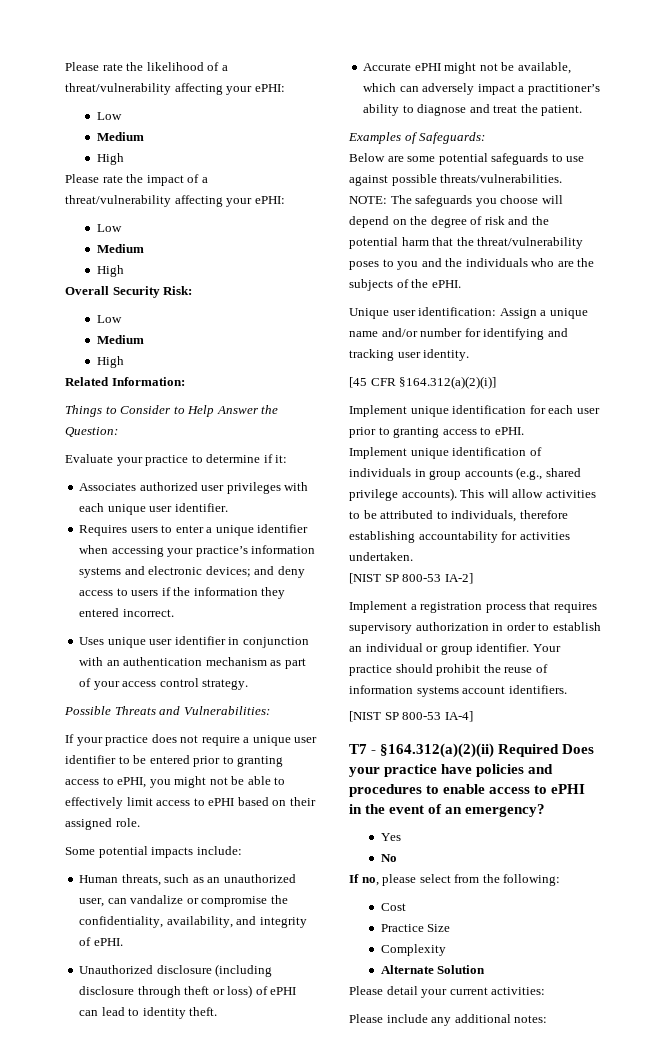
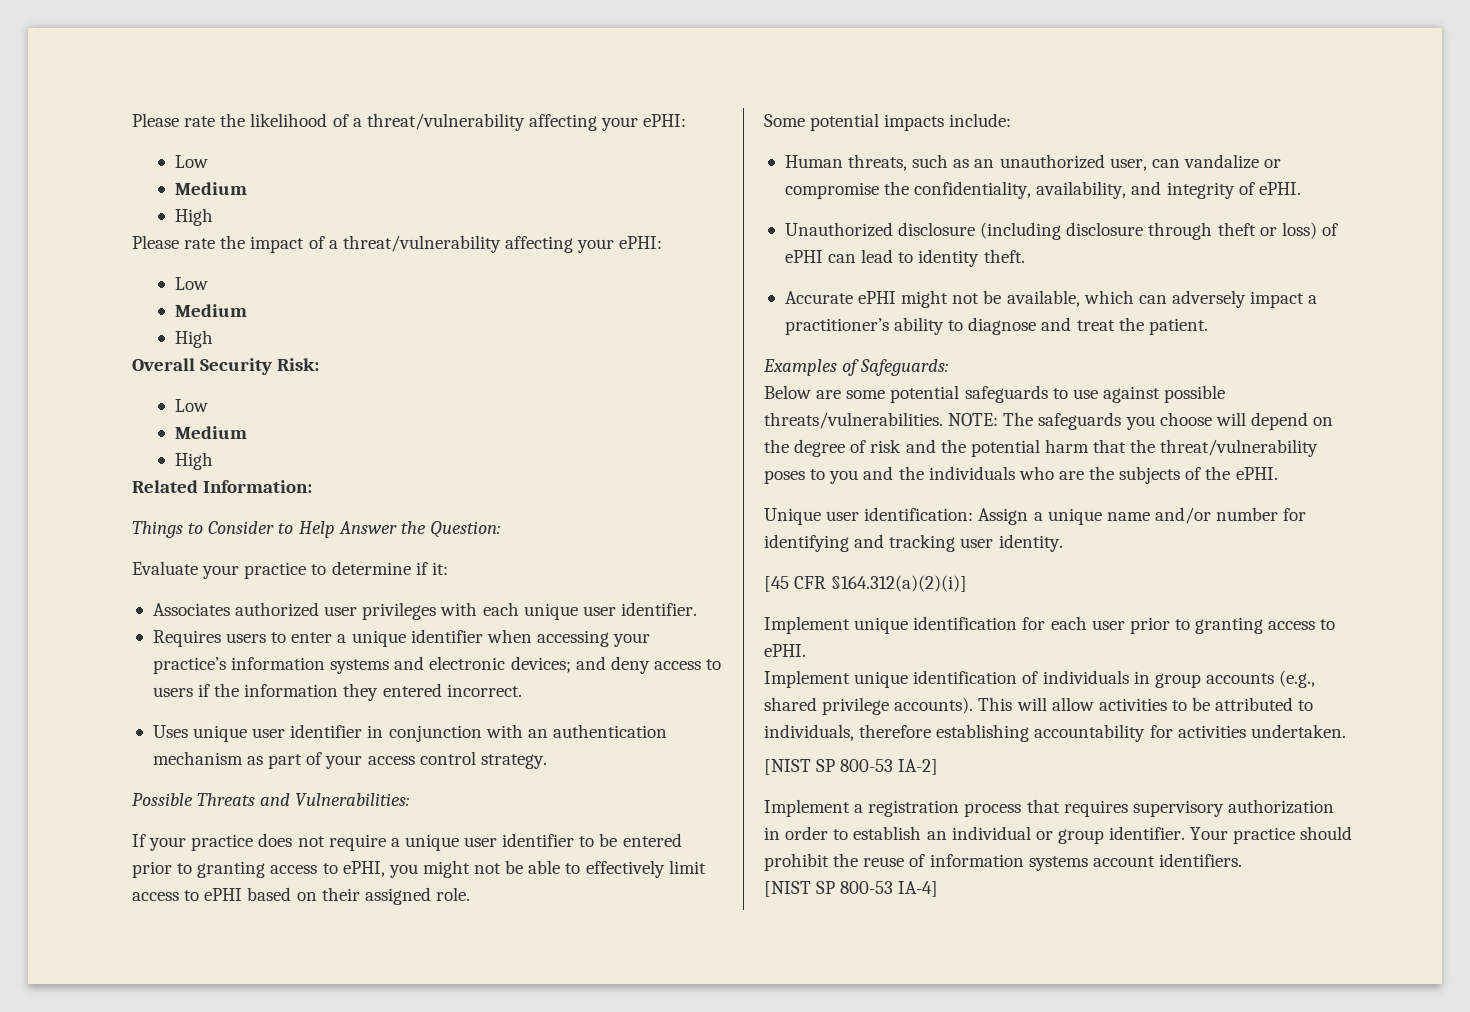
- T7 - §164.312(a)(2)(ii) Required Does your practice have policies and procedures to enable access to ePHI in the event of an emergency?
- Yes
- No
- If no, please select from the following:
- Cost
- Practice Size
- Complexity
- Alternate Solution
- Please detail your current activities:
- Please include any additional notes:

